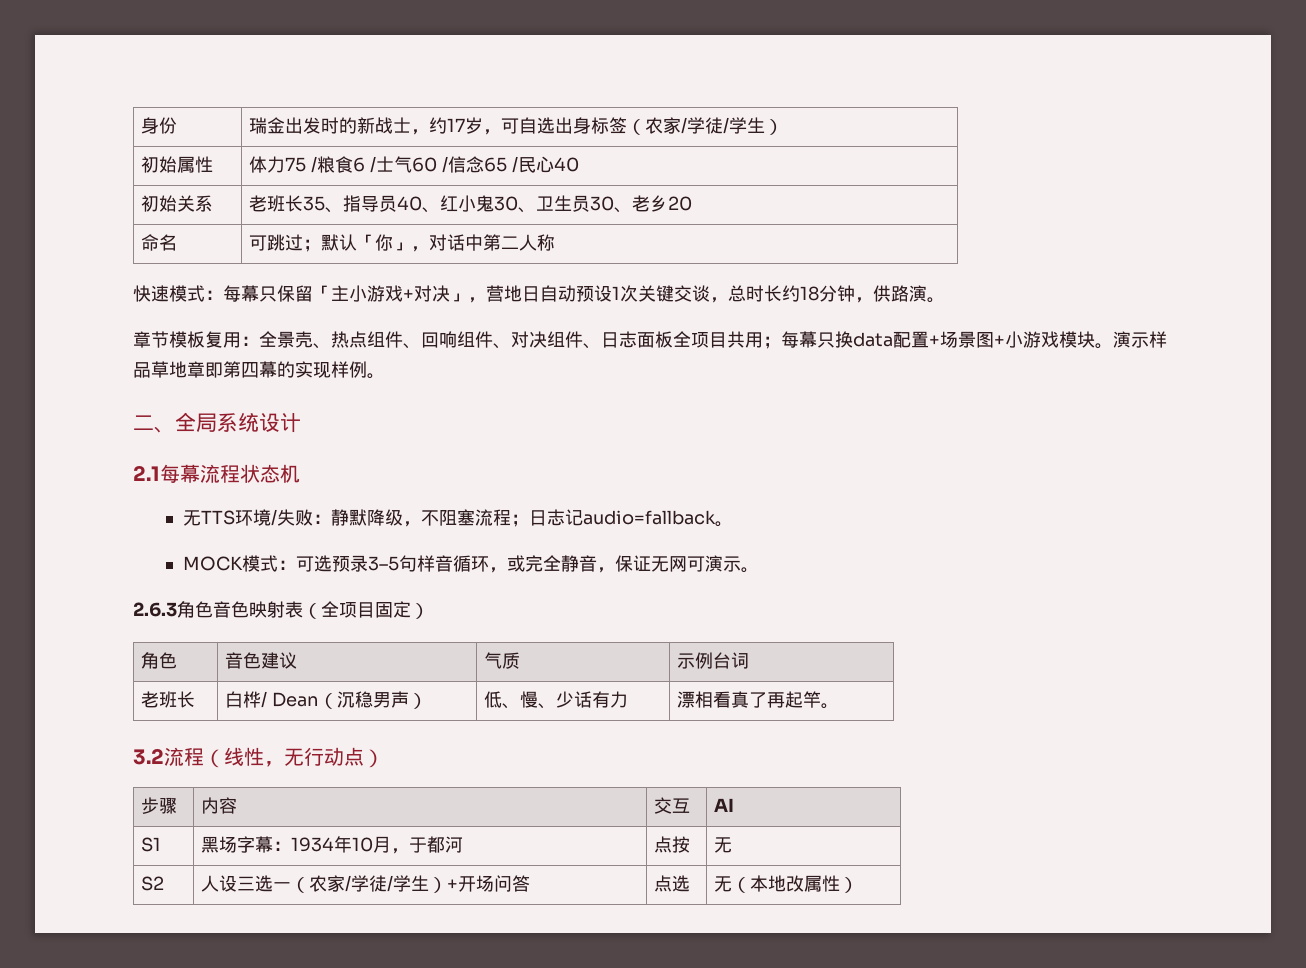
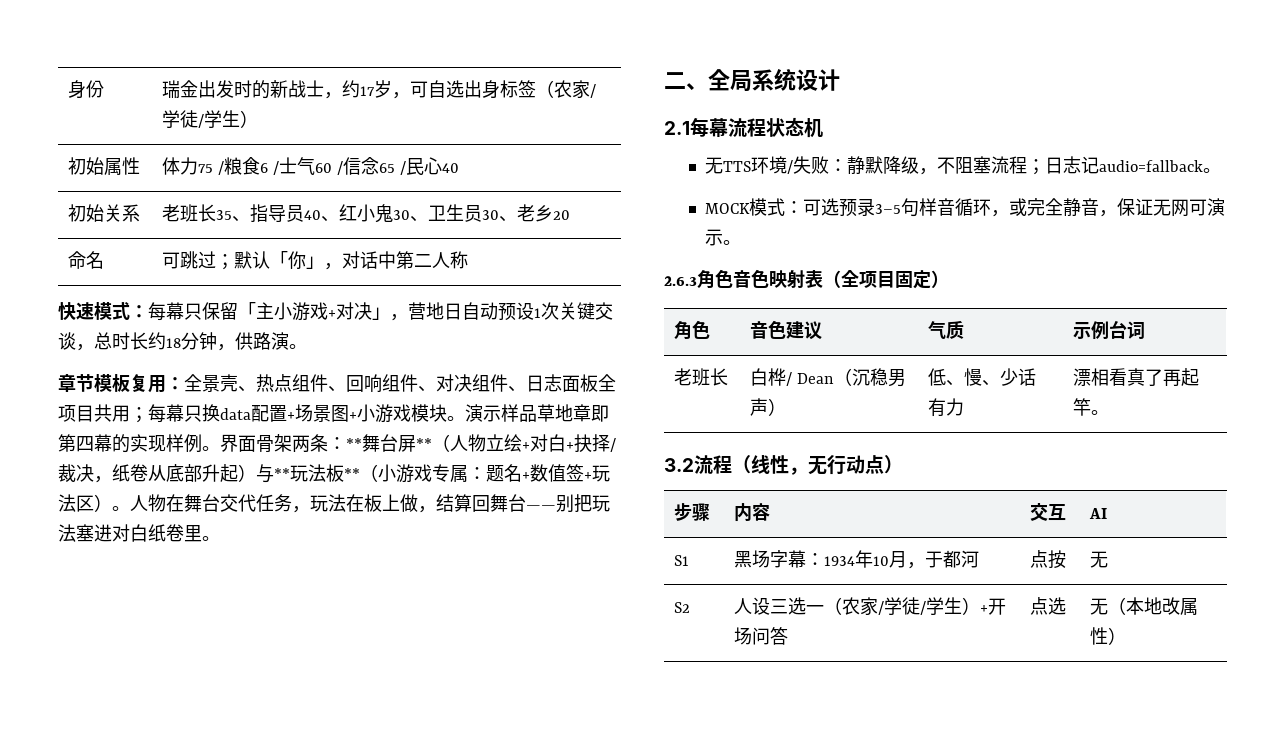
+ 界面骨架两条：**舞台屏**（人物立绘+对白+抉择/裁决，纸卷从底部升起）与**玩法板**（小游戏专属：题名+数值签+玩法区）。人物在舞台交代任务，玩法在板上做，结算回舞台——别把玩法塞进对白纸卷里。

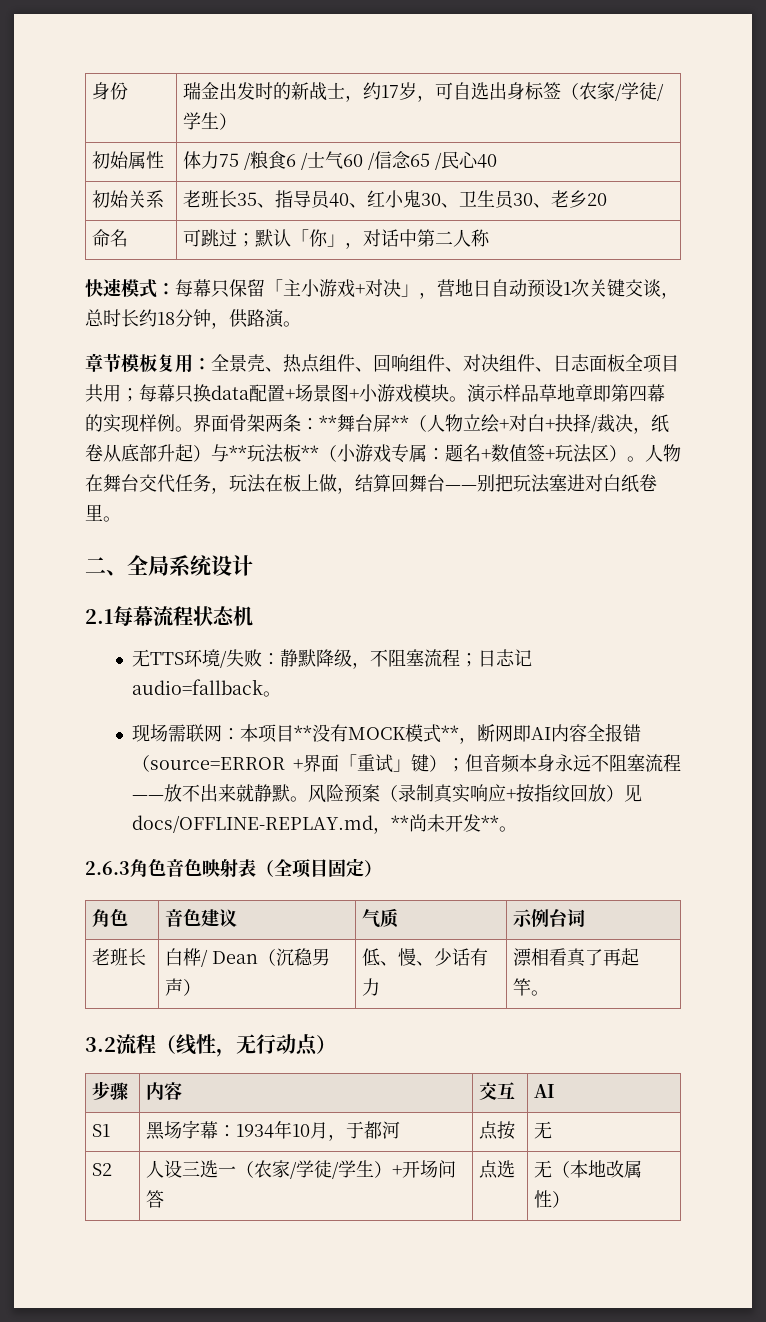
- MOCK模式：可选预录3–5句样音循环，或完全静音，保证无网可演示。
+ 现场需联网：本项目**没有MOCK模式**，断网即AI内容全报错（source=ERROR +界面「重试」键）；但音频本身永远不阻塞流程——放不出来就静默。风险预案（录制真实响应+按指纹回放）见docs/OFFLINE-REPLAY.md，**尚未开发**。

